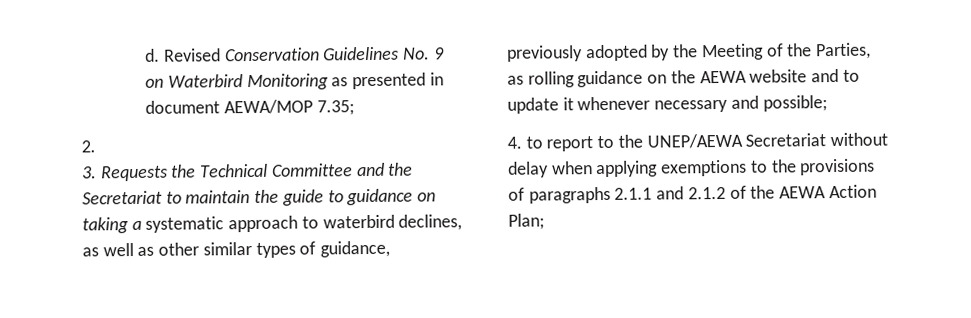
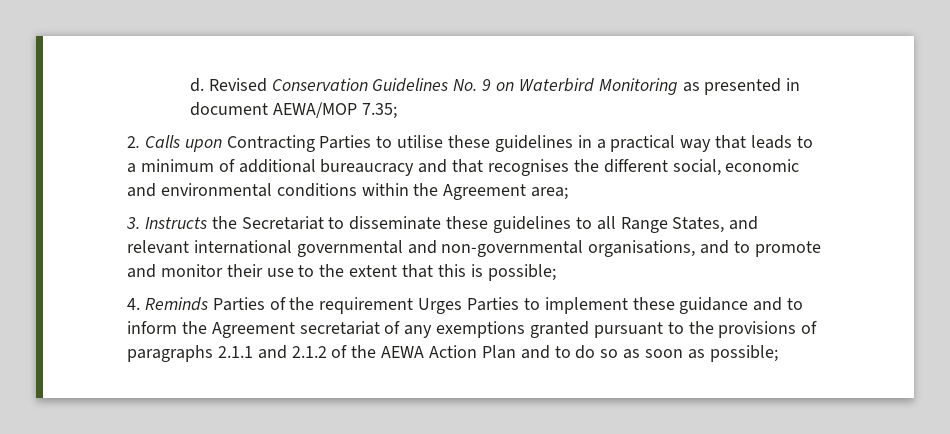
- 2.
- 3. Requests the Technical Committee and the Secretariat to maintain the guide to guidance on taking a systematic approach to waterbird declines, as well as other similar types of guidance, previously adopted by the Meeting of the Parties, as rolling guidance on the AEWA website and to update it whenever necessary and possible;
- 4. to report to the UNEP/AEWA Secretariat without delay when applying exemptions to the provisions of paragraphs 2.1.1 and 2.1.2 of the AEWA Action Plan;
+ 2. Calls upon Contracting Parties to utilise these guidelines in a practical way that leads to a minimum of additional bureaucracy and that recognises the different social, economic and environmental conditions within the Agreement area;
+ 3. Instructs the Secretariat to disseminate these guidelines to all Range States, and relevant international governmental and non-governmental organisations, and to promote and monitor their use to the extent that this is possible;
+ 4. Reminds Parties of the requirement Urges Parties to implement these guidance and to inform the Agreement secretariat of any exemptions granted pursuant to the provisions of paragraphs 2.1.1 and 2.1.2 of the AEWA Action Plan and to do so as soon as possible;

